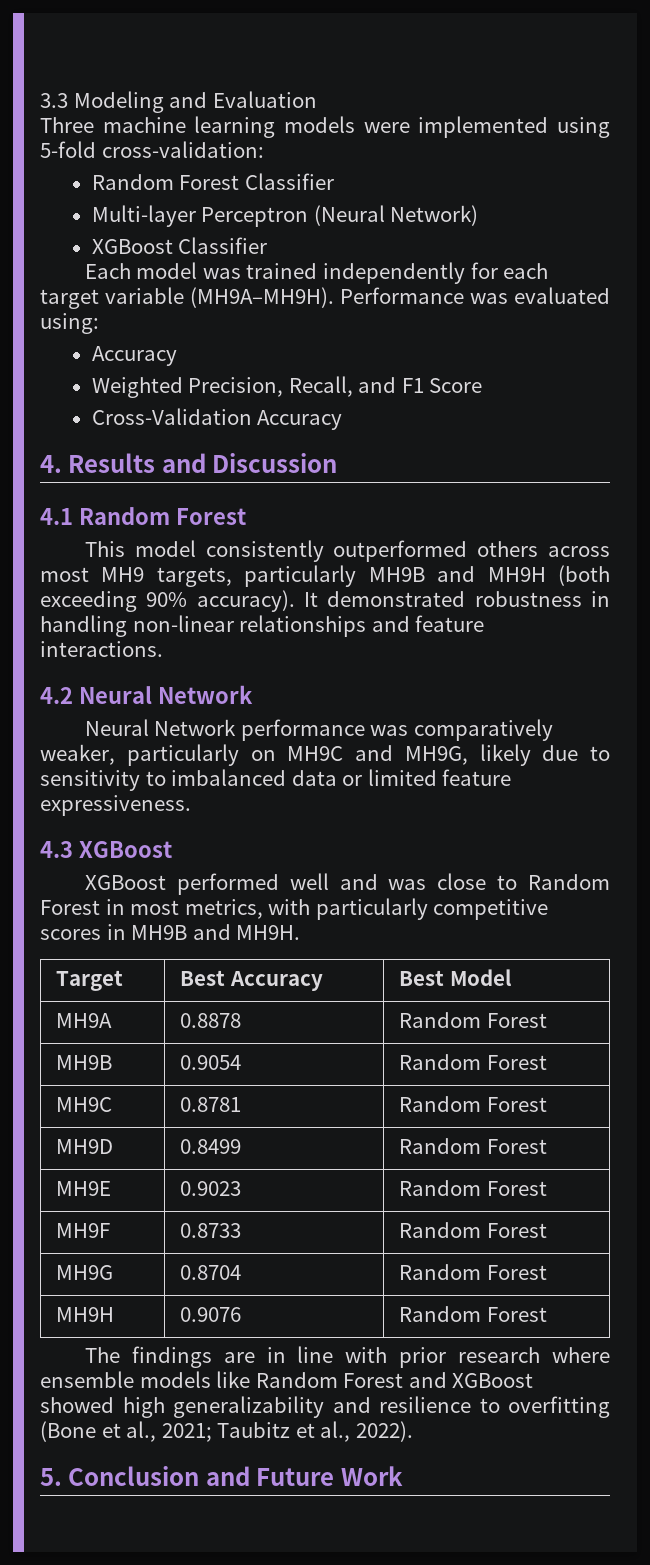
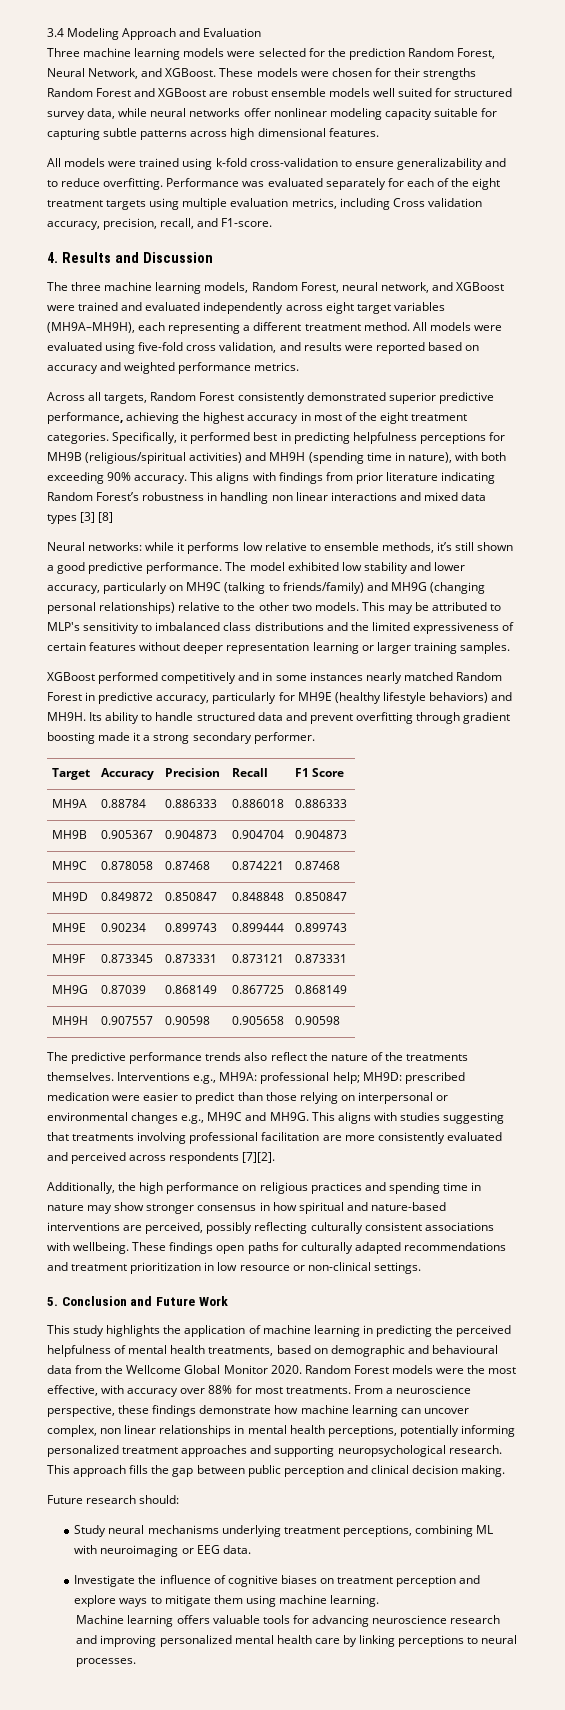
- 3.3 Modeling and Evaluation
+ 3.4 Modeling Approach and Evaluation
- Three machine learning models were implemented using 5-fold cross-validation:
- Random Forest Classifier
- Multi-layer Perceptron (Neural Network)
- XGBoost Classifier
- Each model was trained independently for each target variable (MH9A–MH9H). Performance was evaluated using:
- Accuracy
- Weighted Precision, Recall, and F1 Score
- Cross-Validation Accuracy
+ Three machine learning models were selected for the prediction Random Forest, Neural Network, and XGBoost. These models were chosen for their strengths Random Forest and XGBoost are robust ensemble models well suited for structured survey data, while neural networks offer nonlinear modeling capacity suitable for capturing subtle patterns across high dimensional features.
+ All models were trained using k-fold cross-validation to ensure generalizability and to reduce overfitting. Performance was evaluated separately for each of the eight treatment targets using multiple evaluation metrics, including Cross validation accuracy, precision, recall, and F1-score.
  4. Results and Discussion
- 4.1 Random Forest
- This model consistently outperformed others across most MH9 targets, particularly MH9B and MH9H (both exceeding 90% accuracy). It demonstrated robustness in handling non-linear relationships and feature interactions.
- 4.2 Neural Network
- Neural Network performance was comparatively weaker, particularly on MH9C and MH9G, likely due to sensitivity to imbalanced data or limited feature expressiveness.
- 4.3 XGBoost
- XGBoost performed well and was close to Random Forest in most metrics, with particularly competitive scores in MH9B and MH9H.
+ The three machine learning models, Random Forest, neural network, and XGBoost were trained and evaluated independently across eight target variables (MH9A–MH9H), each representing a different treatment method. All models were evaluated using five-fold cross validation, and results were reported based on accuracy and weighted performance metrics.
+ Across all targets, Random Forest consistently demonstrated superior predictive performance, achieving the highest accuracy in most of the eight treatment categories. Specifically, it performed best in predicting helpfulness perceptions for MH9B (religious/spiritual activities) and MH9H (spending time in nature), with both exceeding 90% accuracy. This aligns with findings from prior literature indicating Random Forest’s robustness in handling non linear interactions and mixed data types [3] [8]
+ Neural networks: while it performs low relative to ensemble methods, it’s still shown a good predictive performance. The model exhibited low stability and lower accuracy, particularly on MH9C (talking to friends/family) and MH9G (changing personal relationships) relative to the other two models. This may be attributed to MLP's sensitivity to imbalanced class distributions and the limited expressiveness of certain features without deeper representation learning or larger training samples.
+ XGBoost performed competitively and in some instances nearly matched Random Forest in predictive accuracy, particularly for MH9E (healthy lifestyle behaviors) and MH9H. Its ability to handle structured data and prevent overfitting through gradient boosting made it a strong secondary performer.
- Target | Best Accuracy | Best Model
- MH9A | 0.8878 | Random Forest
- MH9B | 0.9054 | Random Forest
- MH9C | 0.8781 | Random Forest
- MH9D | 0.8499 | Random Forest
- MH9E | 0.9023 | Random Forest
- MH9F | 0.8733 | Random Forest
- MH9G | 0.8704 | Random Forest
- MH9H | 0.9076 | Random Forest
- The findings are in line with prior research where ensemble models like Random Forest and XGBoost showed high generalizability and resilience to overfitting (Bone et al., 2021; Taubitz et al., 2022).
+ Target | Accuracy | Precision | Recall | F1 Score
+ MH9A | 0.88784 | 0.886333 | 0.886018 | 0.886333
+ MH9B | 0.905367 | 0.904873 | 0.904704 | 0.904873
+ MH9C | 0.878058 | 0.87468 | 0.874221 | 0.87468
+ MH9D | 0.849872 | 0.850847 | 0.848848 | 0.850847
+ MH9E | 0.90234 | 0.899743 | 0.899444 | 0.899743
+ MH9F | 0.873345 | 0.873331 | 0.873121 | 0.873331
+ MH9G | 0.87039 | 0.868149 | 0.867725 | 0.868149
+ MH9H | 0.907557 | 0.90598 | 0.905658 | 0.90598
+ The predictive performance trends also reflect the nature of the treatments themselves. Interventions e.g., MH9A: professional help; MH9D: prescribed medication were easier to predict than those relying on interpersonal or environmental changes e.g., MH9C and MH9G. This aligns with studies suggesting that treatments involving professional facilitation are more consistently evaluated and perceived across respondents [7][2].
+ Additionally, the high performance on religious practices and spending time in nature may show stronger consensus in how spiritual and nature-based interventions are perceived, possibly reflecting culturally consistent associations with wellbeing. These findings open paths for culturally adapted recommendations and treatment prioritization in low resource or non-clinical settings.
+ This study highlights the application of machine learning in predicting the perceived helpfulness of mental health treatments, based on demographic and behavioural data from the Wellcome Global Monitor 2020. Random Forest models were the most effective, with accuracy over 88% for most treatments. From a neuroscience perspective, these findings demonstrate how machine learning can uncover complex, non linear relationships in mental health perceptions, potentially informing personalized treatment approaches and supporting neuropsychological research. This approach fills the gap between public perception and clinical decision making.
+ Future research should:
+ Study neural mechanisms underlying treatment perceptions, combining ML with neuroimaging or EEG data.
+ Investigate the influence of cognitive biases on treatment perception and explore ways to mitigate them using machine learning.
+ Machine learning offers valuable tools for advancing neuroscience research and improving personalized mental health care by linking perceptions to neural processes.

